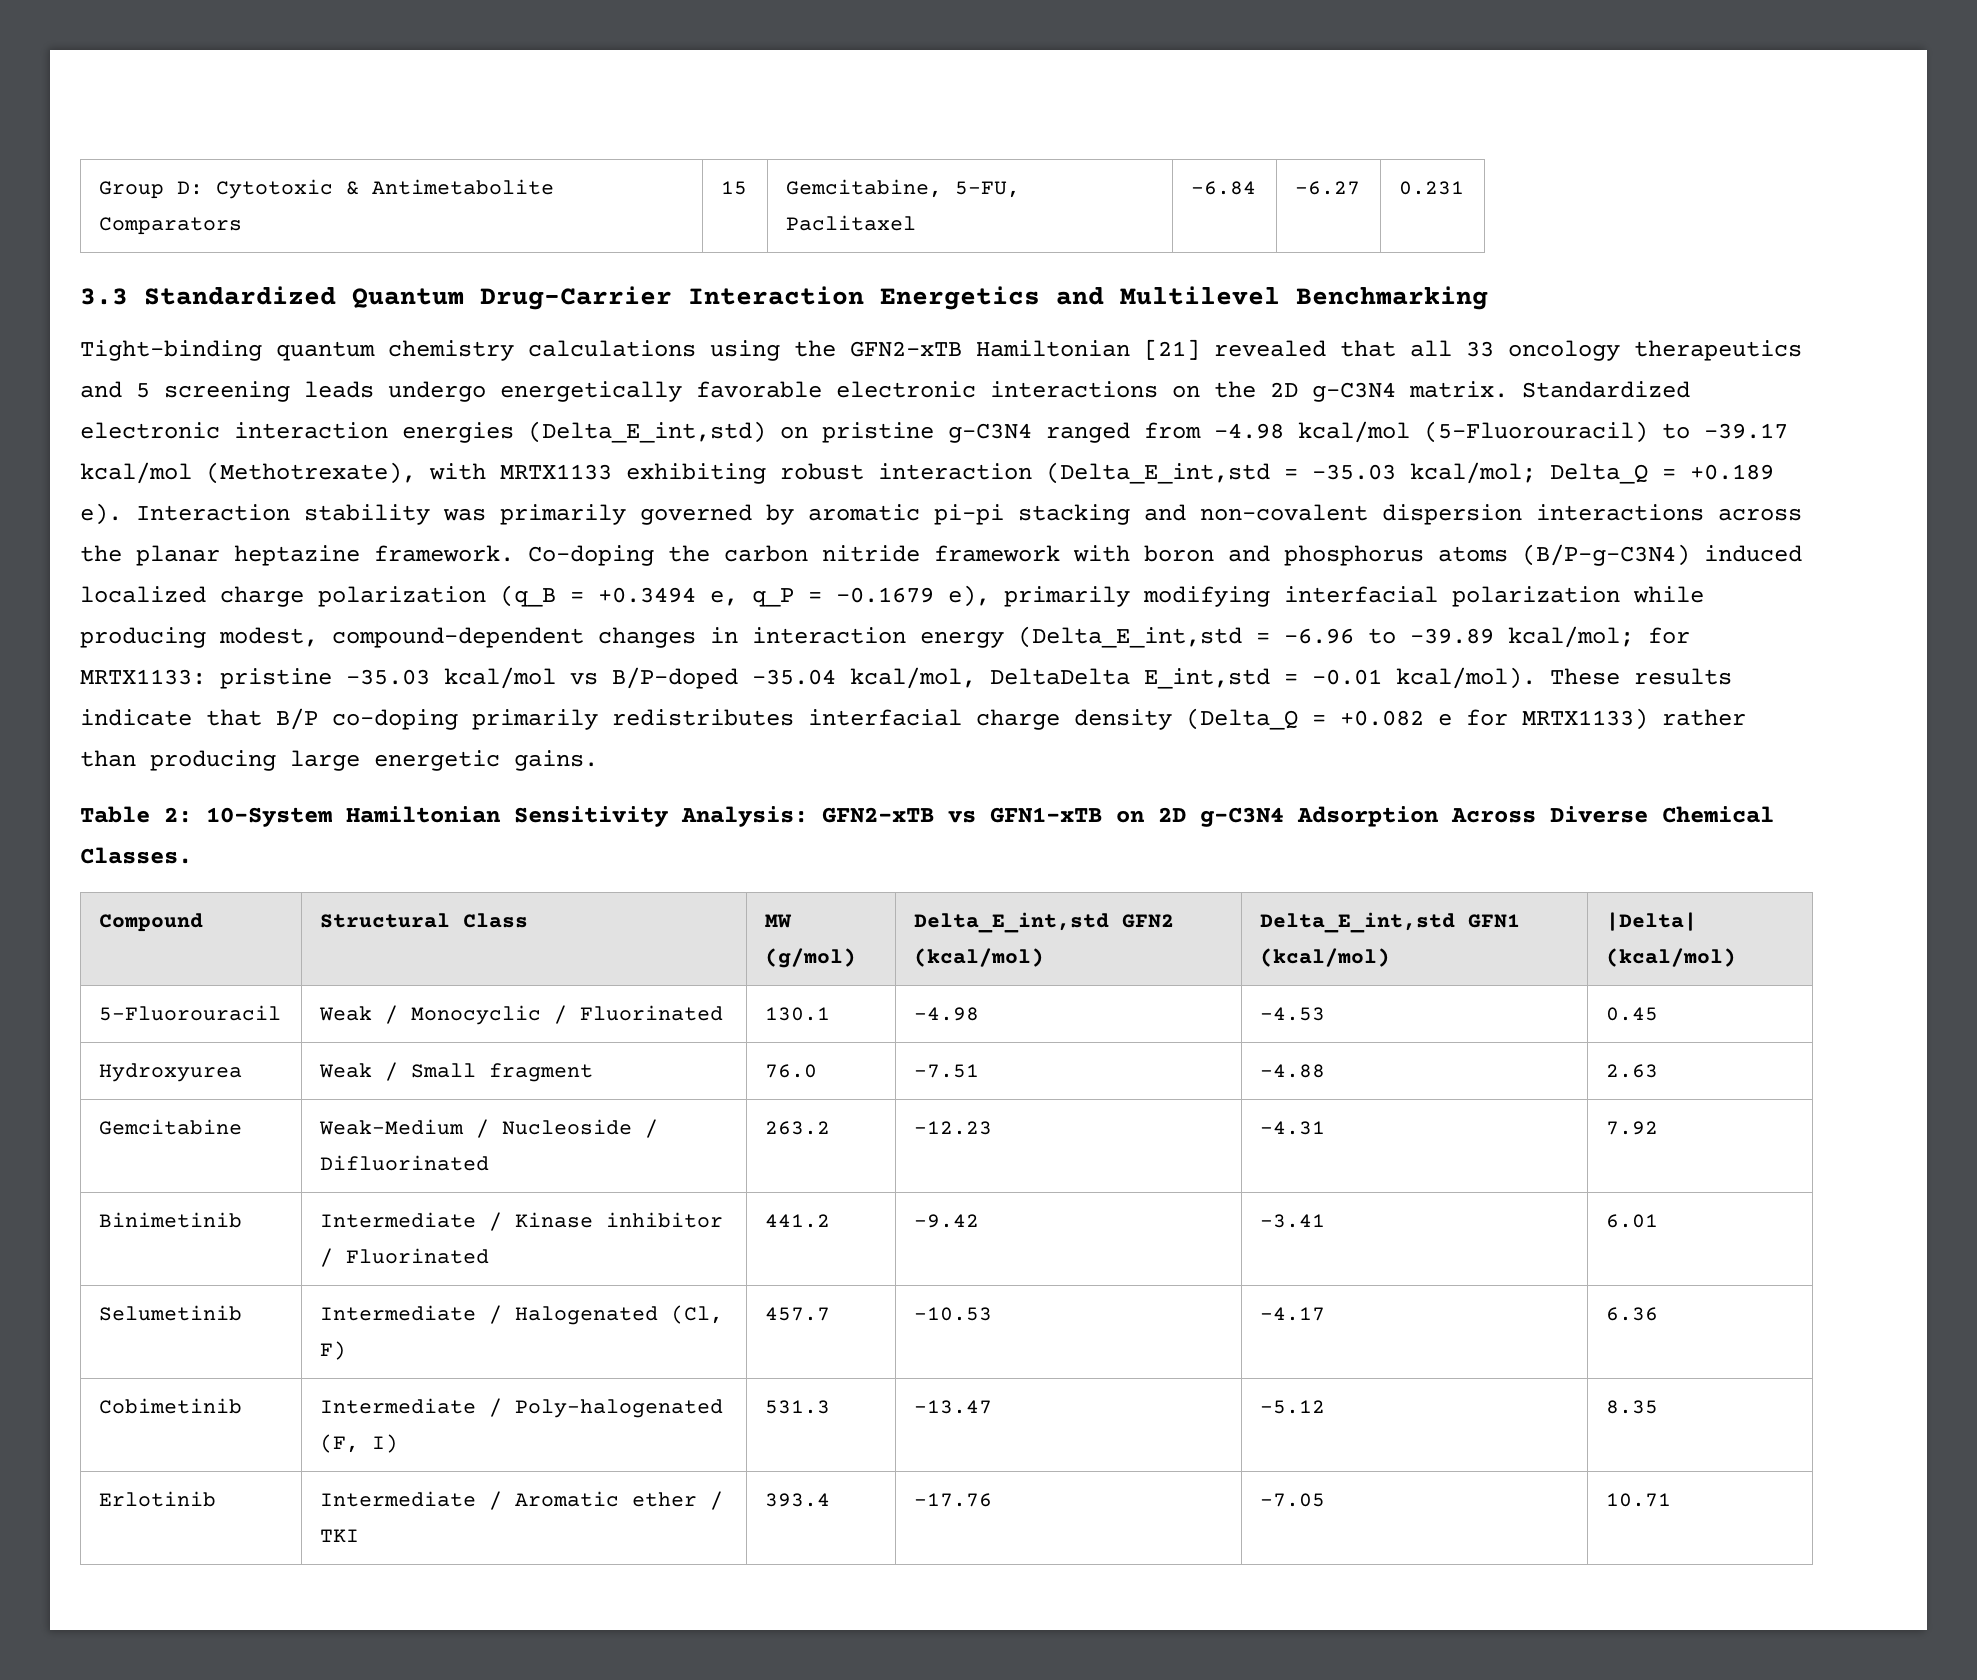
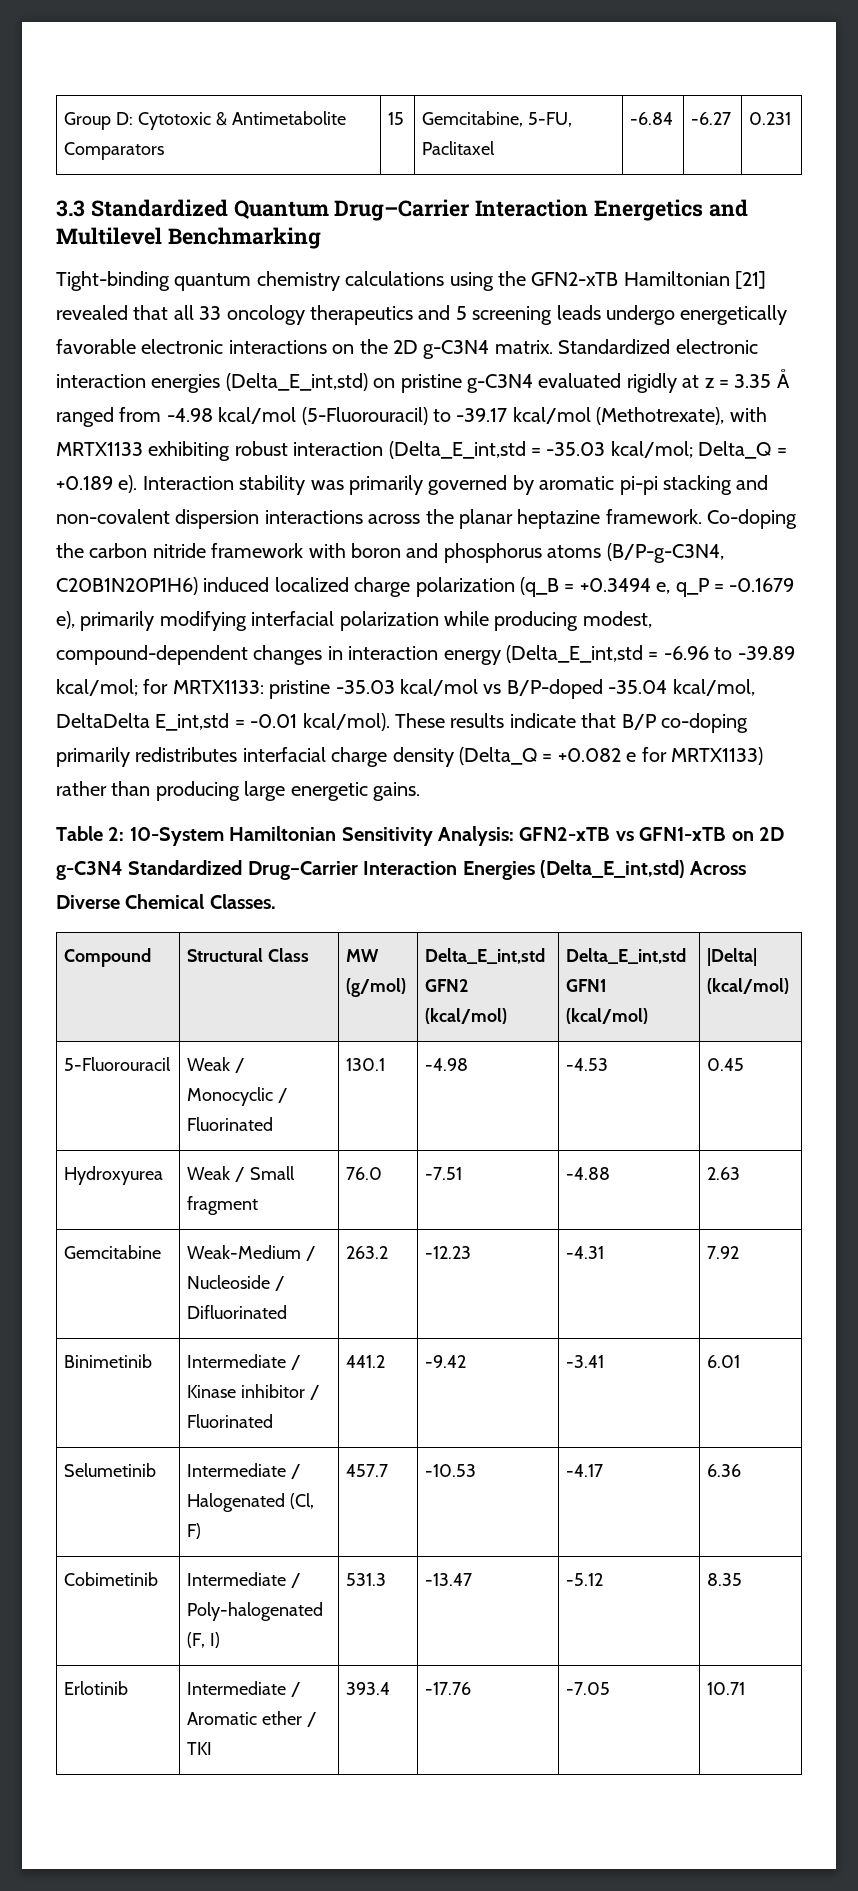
- Standardized electronic interaction energies (Delta_E_int,std) on pristine g-C3N4 ranged from -4.98 kcal/mol (5-Fluorouracil) to -39.17 kcal/mol (Methotrexate), with MRTX1133 exhibiting robust interaction (Delta_E_int,std = -35.03 kcal/mol; Delta_Q = +0.189 e).
+ Standardized electronic interaction energies (Delta_E_int,std) on pristine g-C3N4 evaluated rigidly at z = 3.35 Å ranged from -4.98 kcal/mol (5-Fluorouracil) to -39.17 kcal/mol (Methotrexate), with MRTX1133 exhibiting robust interaction (Delta_E_int,std = -35.03 kcal/mol; Delta_Q = +0.189 e).
- Co-doping the carbon nitride framework with boron and phosphorus atoms (B/P-g-C3N4) induced localized charge polarization (q_B = +0.3494 e, q_P = -0.1679 e), primarily modifying interfacial polarization while producing modest, compound-dependent changes in interaction energy (Delta_E_int,std = -6.96 to -39.89 kcal/mol; for MRTX1133: pristine -35.03 kcal/mol vs B/P-doped -35.04 kcal/mol, DeltaDelta E_int,std = -0.01 kcal/mol).
+ Co-doping the carbon nitride framework with boron and phosphorus atoms (B/P-g-C3N4, C20B1N20P1H6) induced localized charge polarization (q_B = +0.3494 e, q_P = -0.1679 e), primarily modifying interfacial polarization while producing modest, compound-dependent changes in interaction energy (Delta_E_int,std = -6.96 to -39.89 kcal/mol; for MRTX1133: pristine -35.03 kcal/mol vs B/P-doped -35.04 kcal/mol, DeltaDelta E_int,std = -0.01 kcal/mol).
- Table 2: 10-System Hamiltonian Sensitivity Analysis: GFN2-xTB vs GFN1-xTB on 2D g-C3N4 Adsorption Across Diverse Chemical Classes.
+ Table 2: 10-System Hamiltonian Sensitivity Analysis: GFN2-xTB vs GFN1-xTB on 2D g-C3N4 Standardized Drug–Carrier Interaction Energies (Delta_E_int,std) Across Diverse Chemical Classes.

